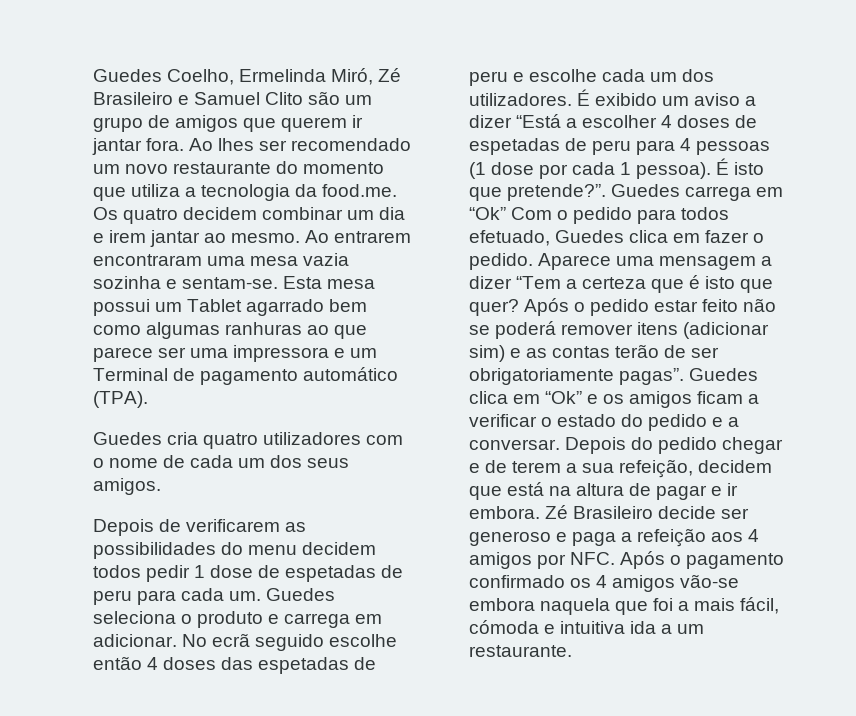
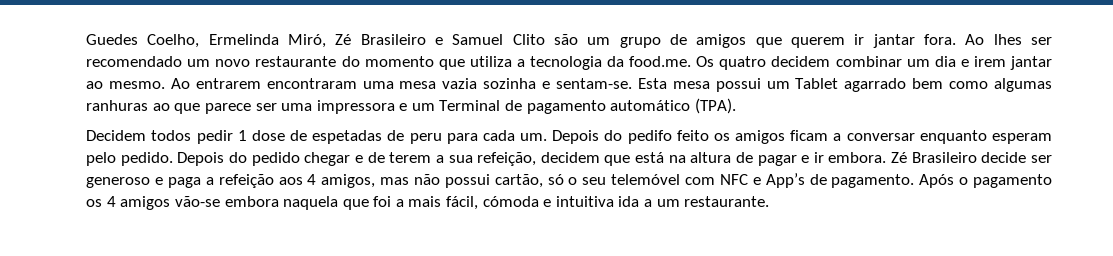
- Guedes cria quatro utilizadores com o nome de cada um dos seus amigos.
- Depois de verificarem as possibilidades do menu decidem todos pedir 1 dose de espetadas de peru para cada um.
+ Decidem todos pedir 1 dose de espetadas de peru para cada um.
- Guedes seleciona o produto e carrega em adicionar. No ecrã seguido escolhe então 4 doses das espetadas de peru e escolhe cada um dos utilizadores. É exibido um aviso a dizer “Está a escolher 4 doses de espetadas de peru para 4 pessoas (1 dose por cada 1 pessoa). É isto que pretende?”. Guedes carrega em “Ok” Com o pedido para todos efetuado, Guedes clica em fazer o pedido. Aparece uma mensagem a dizer “Tem a certeza que é isto que quer? Após o pedido estar feito não se poderá remover itens (adicionar sim) e as contas terão de ser obrigatoriamente pagas”. Guedes clica em “Ok” e os amigos ficam a verificar o estado do pedido e a conversar.
+ Depois do pedifo feito os amigos ficam a conversar enquanto esperam pelo pedido.
- Zé Brasileiro decide ser generoso e paga a refeição aos 4 amigos por NFC. Após o pagamento confirmado os 4 amigos vão-se embora naquela que foi a mais fácil, cómoda e intuitiva ida a um restaurante.
+ Zé Brasileiro decide ser generoso e paga a refeição aos 4 amigos, mas não possui cartão, só o seu telemóvel com NFC e App’s de pagamento. Após o pagamento os 4 amigos vão-se embora naquela que foi a mais fácil, cómoda e intuitiva ida a um restaurante.

